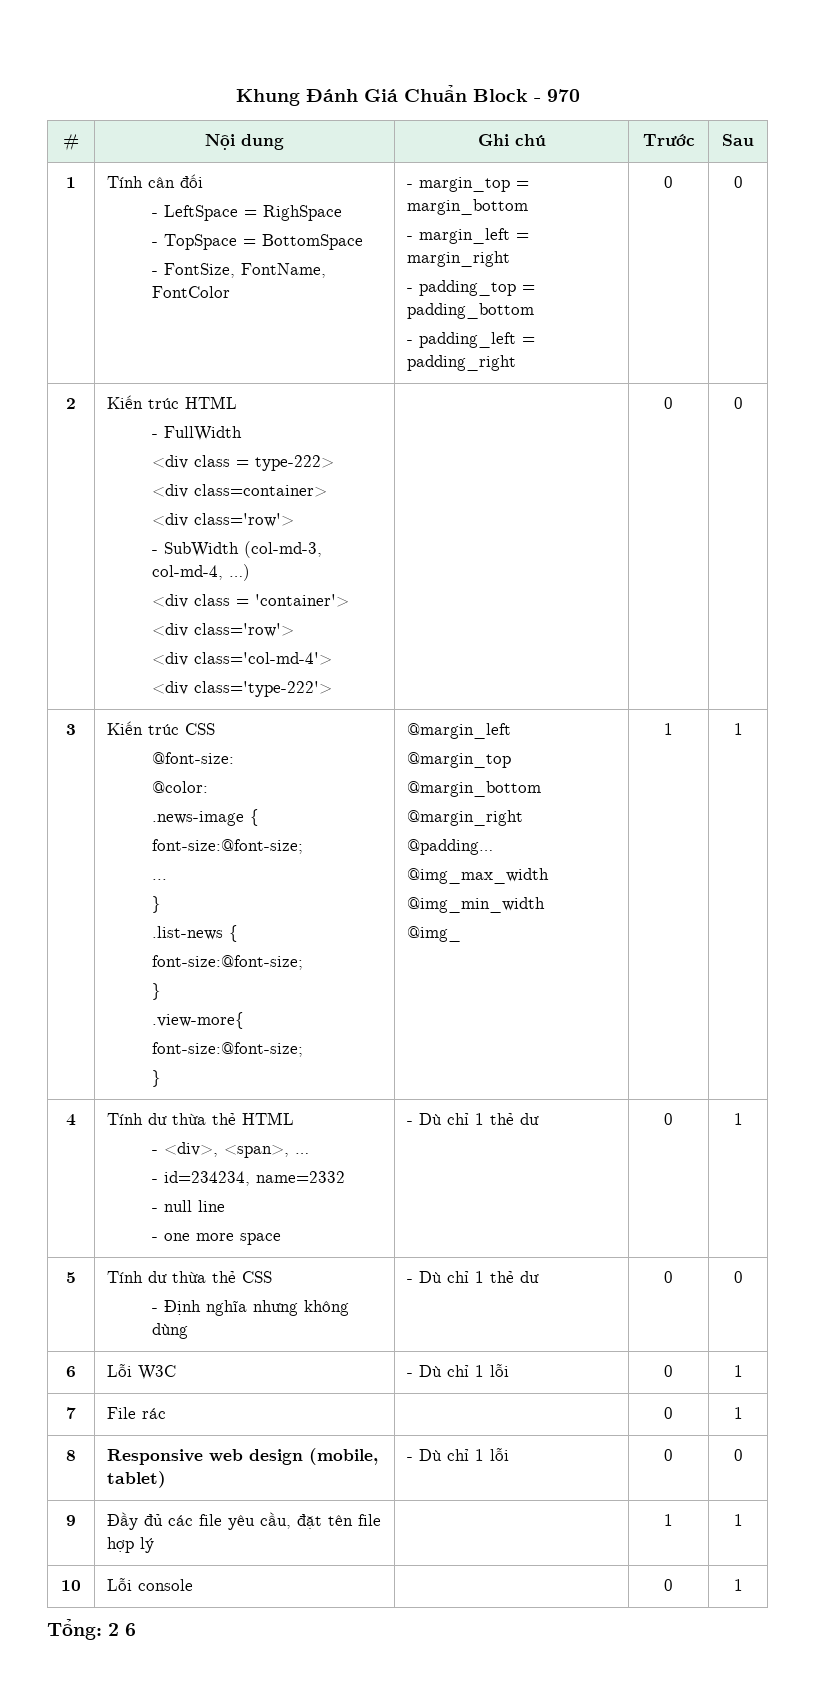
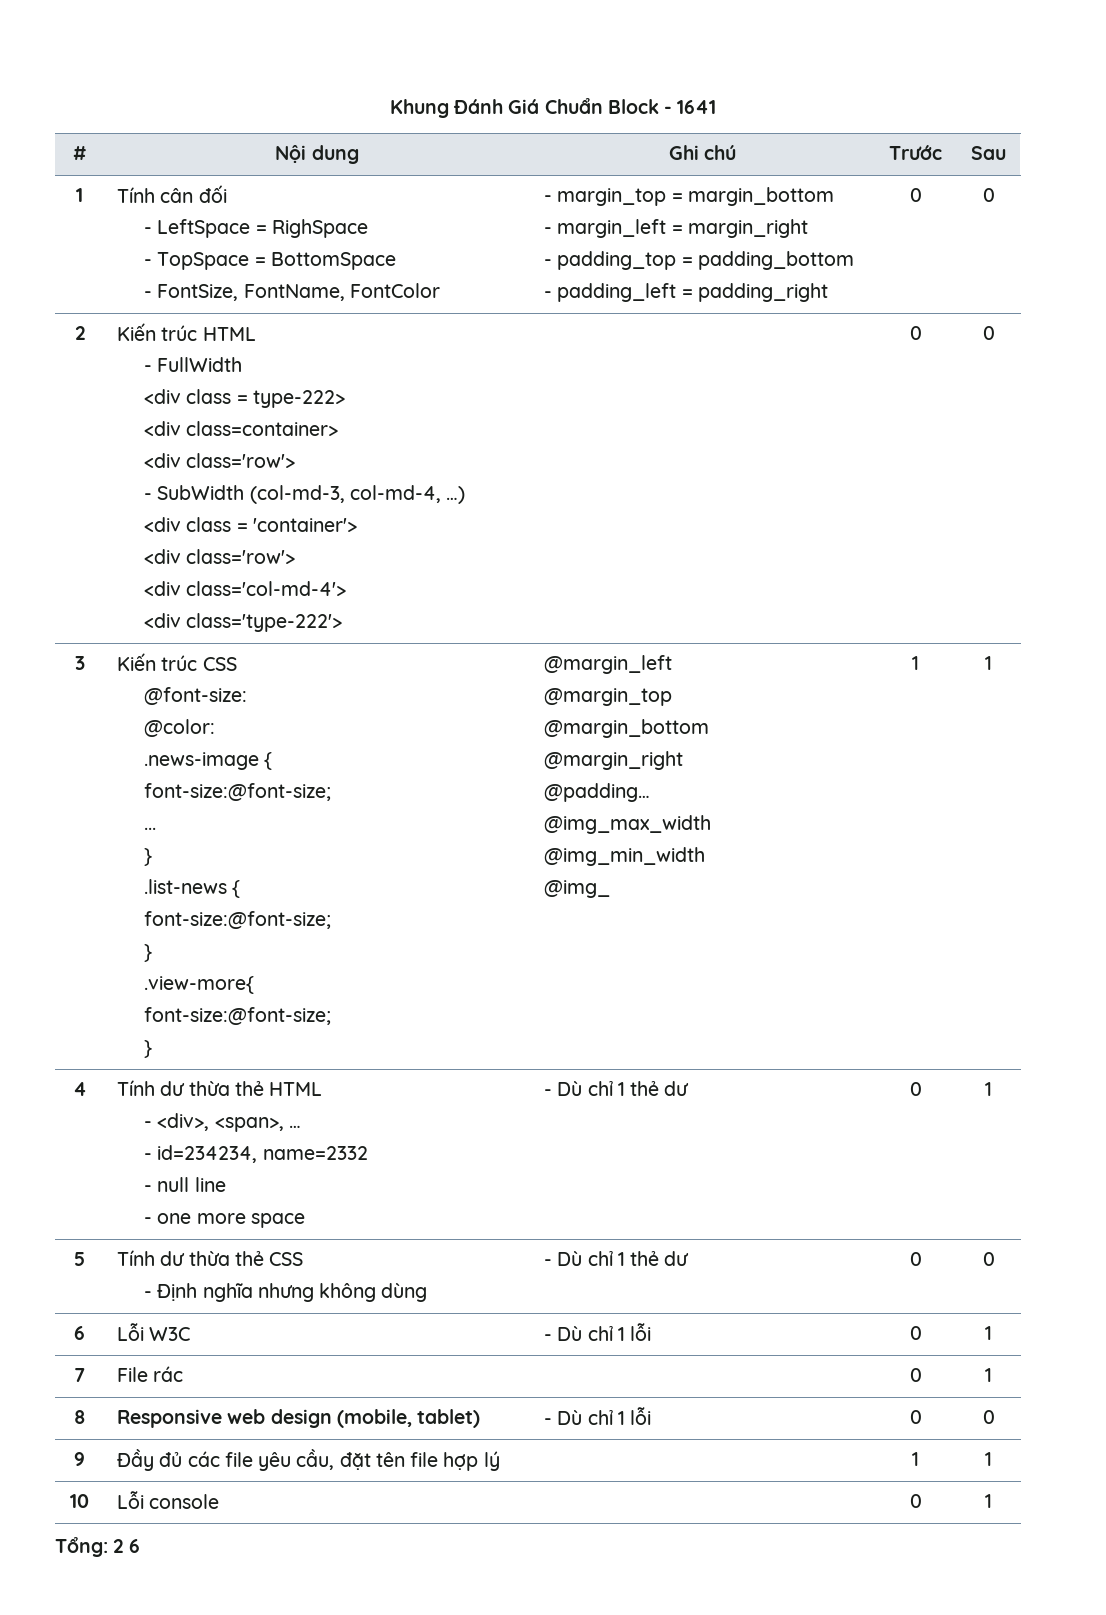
- Khung Đánh Giá Chuẩn Block - 970
+ Khung Đánh Giá Chuẩn Block - 1641

